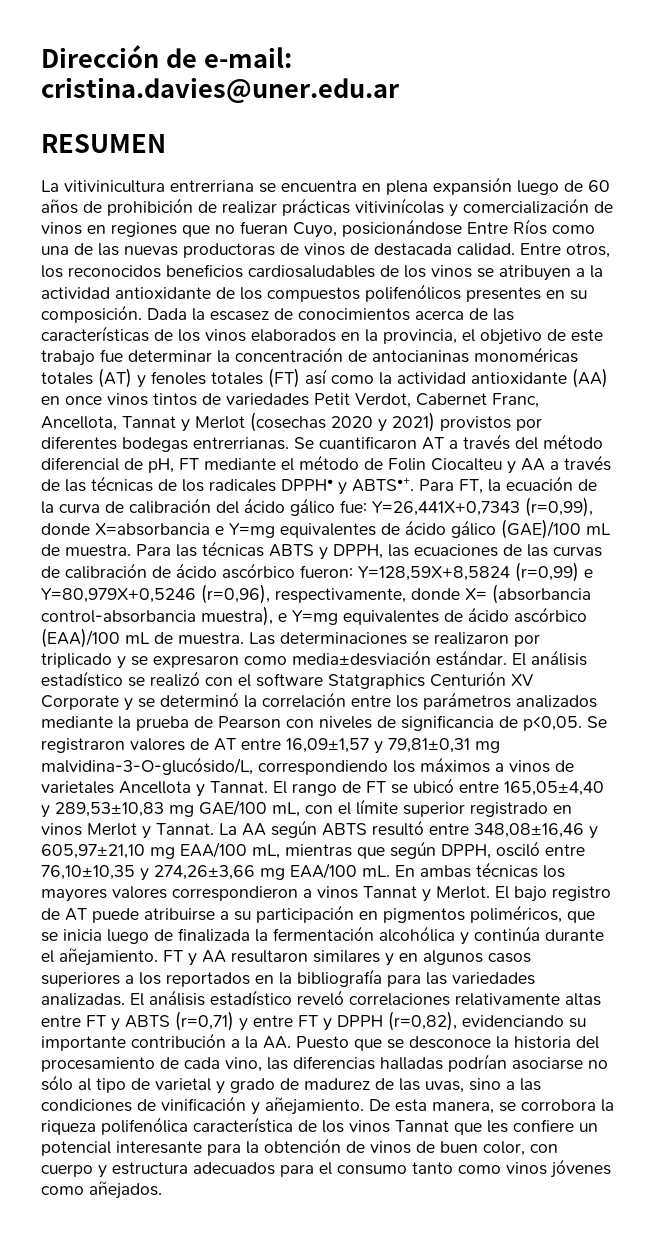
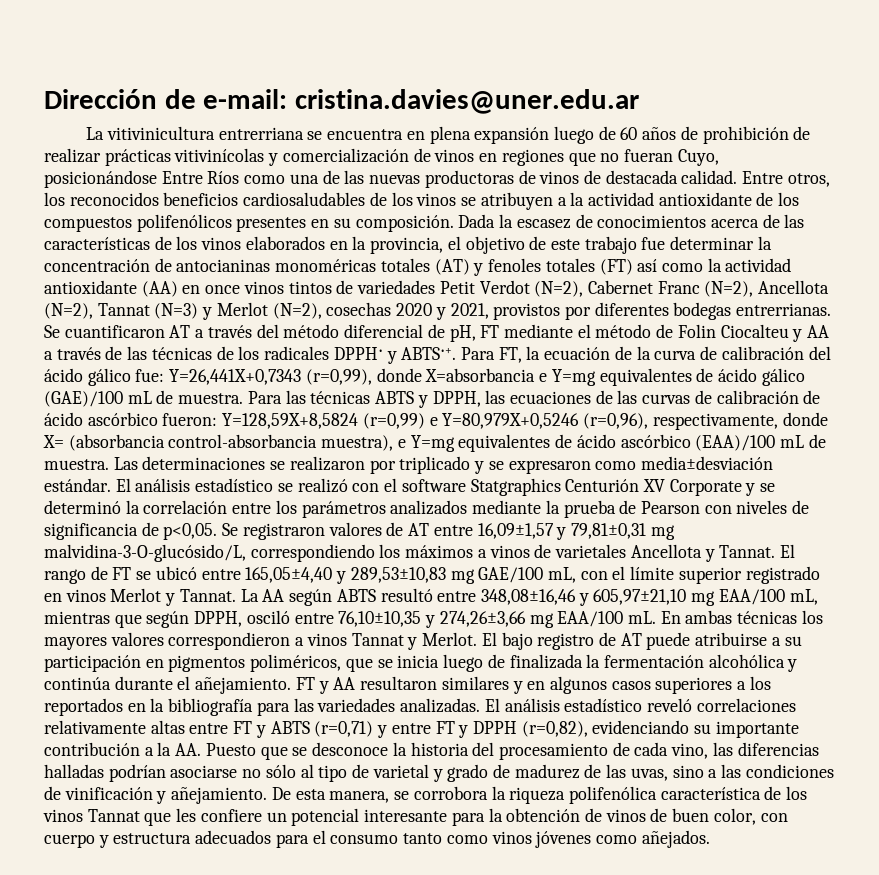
- RESUMEN
- Dada la escasez de conocimientos acerca de las características de los vinos elaborados en la provincia, el objetivo de este trabajo fue determinar la concentración de antocianinas monoméricas totales (AT) y fenoles totales (FT) así como la actividad antioxidante (AA) en once vinos tintos de variedades Petit Verdot, Cabernet Franc, Ancellota, Tannat y Merlot (cosechas 2020 y 2021) provistos por diferentes bodegas entrerrianas.
+ Dada la escasez de conocimientos acerca de las características de los vinos elaborados en la provincia, el objetivo de este trabajo fue determinar la concentración de antocianinas monoméricas totales (AT) y fenoles totales (FT) así como la actividad antioxidante (AA) en once vinos tintos de variedades Petit Verdot (N=2), Cabernet Franc (N=2), Ancellota (N=2), Tannat (N=3) y Merlot (N=2), cosechas 2020 y 2021, provistos por diferentes bodegas entrerrianas.

